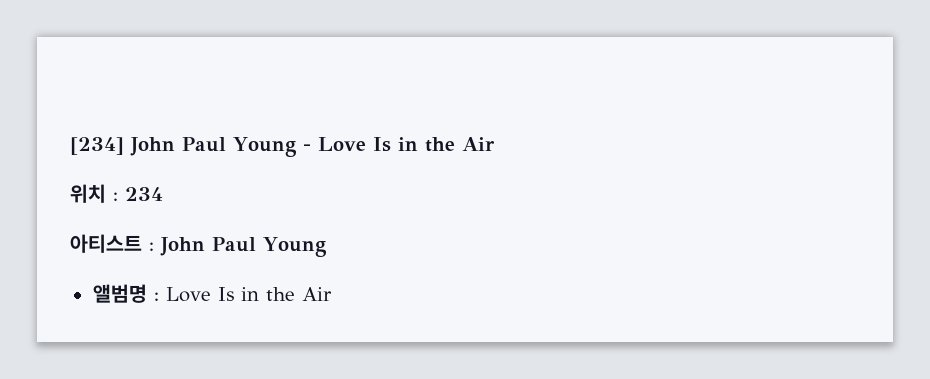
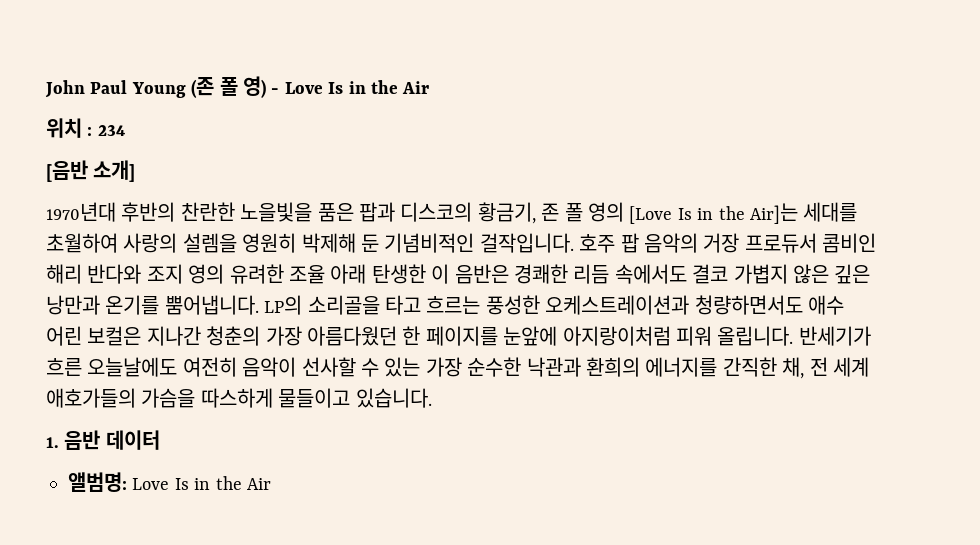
- [234] John Paul Young - Love Is in the Air
+ John Paul Young (존 폴 영) - Love Is in the Air
- 아티스트 : John Paul Young
- 앨범명 : Love Is in the Air
+ [음반 소개]
+ 1970년대 후반의 찬란한 노을빛을 품은 팝과 디스코의 황금기, 존 폴 영의 [Love Is in the Air]는 세대를 초월하여 사랑의 설렘을 영원히 박제해 둔 기념비적인 걸작입니다. 호주 팝 음악의 거장 프로듀서 콤비인 해리 반다와 조지 영의 유려한 조율 아래 탄생한 이 음반은 경쾌한 리듬 속에서도 결코 가볍지 않은 깊은 낭만과 온기를 뿜어냅니다. LP의 소리골을 타고 흐르는 풍성한 오케스트레이션과 청량하면서도 애수 어린 보컬은 지나간 청춘의 가장 아름다웠던 한 페이지를 눈앞에 아지랑이처럼 피워 올립니다. 반세기가 흐른 오늘날에도 여전히 음악이 선사할 수 있는 가장 순수한 낙관과 환희의 에너지를 간직한 채, 전 세계 애호가들의 가슴을 따스하게 물들이고 있습니다.
+ 1. 음반 데이터
+ 앨범명: Love Is in the Air

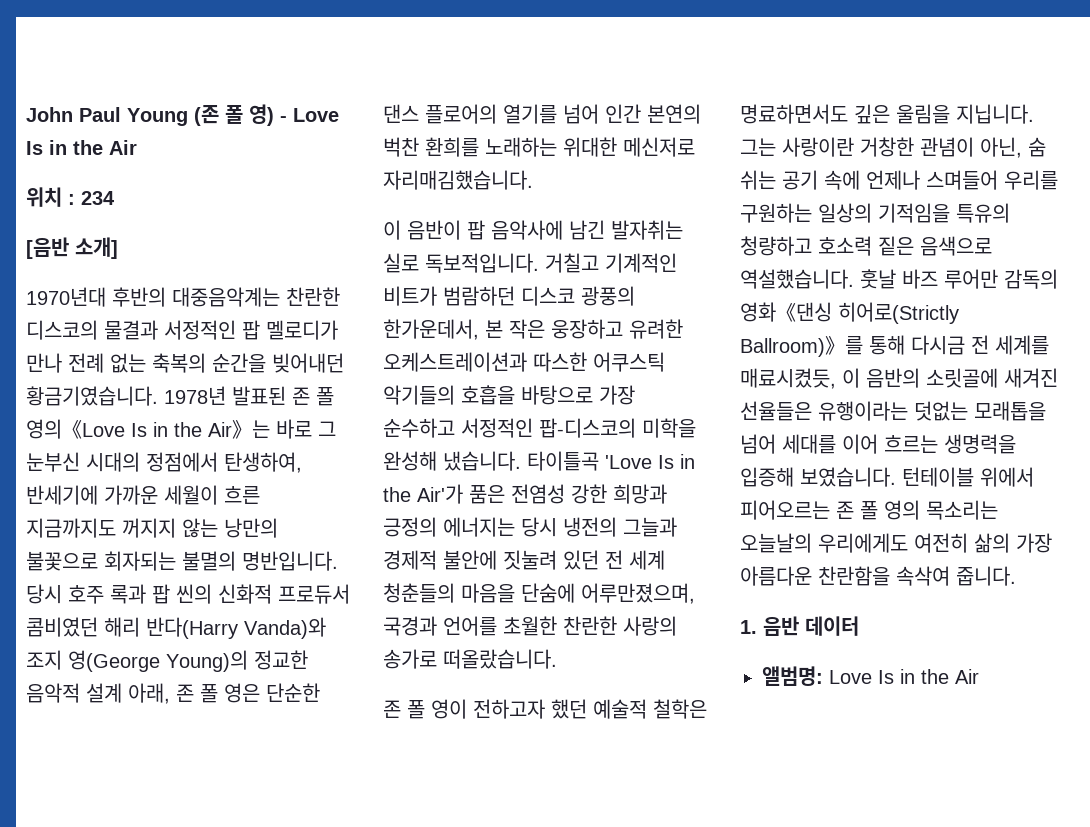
- 1970년대 후반의 찬란한 노을빛을 품은 팝과 디스코의 황금기, 존 폴 영의 [Love Is in the Air]는 세대를 초월하여 사랑의 설렘을 영원히 박제해 둔 기념비적인 걸작입니다. 호주 팝 음악의 거장 프로듀서 콤비인 해리 반다와 조지 영의 유려한 조율 아래 탄생한 이 음반은 경쾌한 리듬 속에서도 결코 가볍지 않은 깊은 낭만과 온기를 뿜어냅니다. LP의 소리골을 타고 흐르는 풍성한 오케스트레이션과 청량하면서도 애수 어린 보컬은 지나간 청춘의 가장 아름다웠던 한 페이지를 눈앞에 아지랑이처럼 피워 올립니다. 반세기가 흐른 오늘날에도 여전히 음악이 선사할 수 있는 가장 순수한 낙관과 환희의 에너지를 간직한 채, 전 세계 애호가들의 가슴을 따스하게 물들이고 있습니다.
+ 1970년대 후반의 대중음악계는 찬란한 디스코의 물결과 서정적인 팝 멜로디가 만나 전례 없는 축복의 순간을 빚어내던 황금기였습니다. 1978년 발표된 존 폴 영의《Love Is in the Air》는 바로 그 눈부신 시대의 정점에서 탄생하여, 반세기에 가까운 세월이 흐른 지금까지도 꺼지지 않는 낭만의 불꽃으로 회자되는 불멸의 명반입니다. 당시 호주 록과 팝 씬의 신화적 프로듀서 콤비였던 해리 반다(Harry Vanda)와 조지 영(George Young)의 정교한 음악적 설계 아래, 존 폴 영은 단순한 댄스 플로어의 열기를 넘어 인간 본연의 벅찬 환희를 노래하는 위대한 메신저로 자리매김했습니다.
+ 이 음반이 팝 음악사에 남긴 발자취는 실로 독보적입니다. 거칠고 기계적인 비트가 범람하던 디스코 광풍의 한가운데서, 본 작은 웅장하고 유려한 오케스트레이션과 따스한 어쿠스틱 악기들의 호흡을 바탕으로 가장 순수하고 서정적인 팝-디스코의 미학을 완성해 냈습니다. 타이틀곡 'Love Is in the Air'가 품은 전염성 강한 희망과 긍정의 에너지는 당시 냉전의 그늘과 경제적 불안에 짓눌려 있던 전 세계 청춘들의 마음을 단숨에 어루만졌으며, 국경과 언어를 초월한 찬란한 사랑의 송가로 떠올랐습니다.
+ 존 폴 영이 전하고자 했던 예술적 철학은 명료하면서도 깊은 울림을 지닙니다. 그는 사랑이란 거창한 관념이 아닌, 숨 쉬는 공기 속에 언제나 스며들어 우리를 구원하는 일상의 기적임을 특유의 청량하고 호소력 짙은 음색으로 역설했습니다. 훗날 바즈 루어만 감독의 영화《댄싱 히어로(Strictly Ballroom)》를 통해 다시금 전 세계를 매료시켰듯, 이 음반의 소릿골에 새겨진 선율들은 유행이라는 덧없는 모래톱을 넘어 세대를 이어 흐르는 생명력을 입증해 보였습니다. 턴테이블 위에서 피어오르는 존 폴 영의 목소리는 오늘날의 우리에게도 여전히 삶의 가장 아름다운 찬란함을 속삭여 줍니다.

